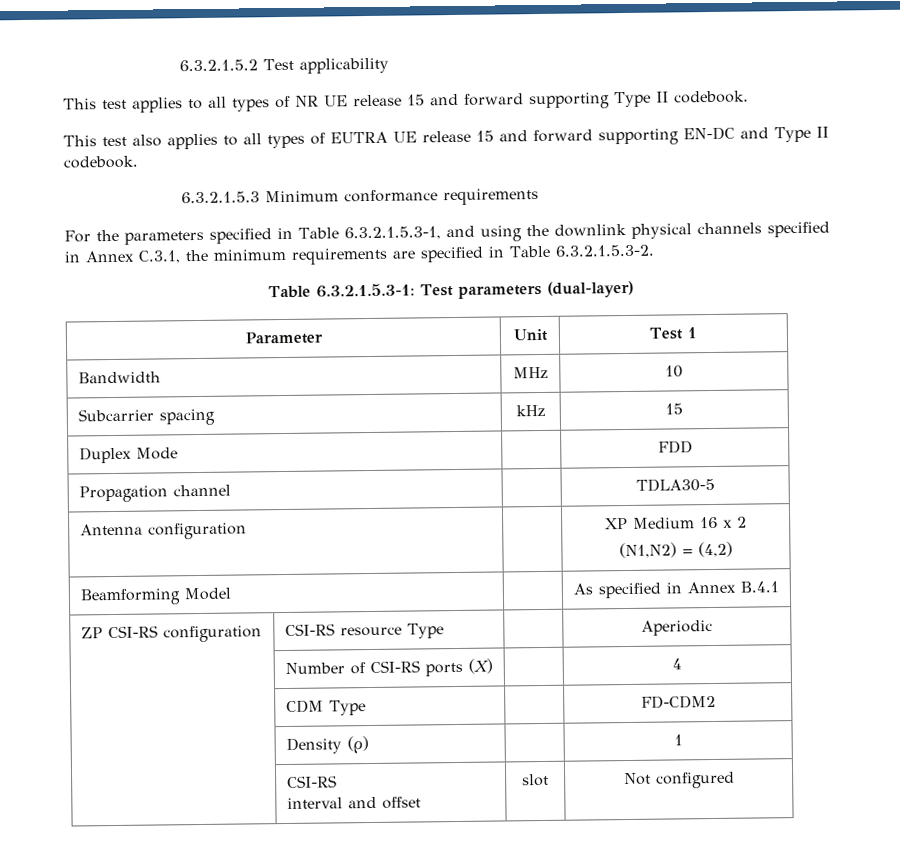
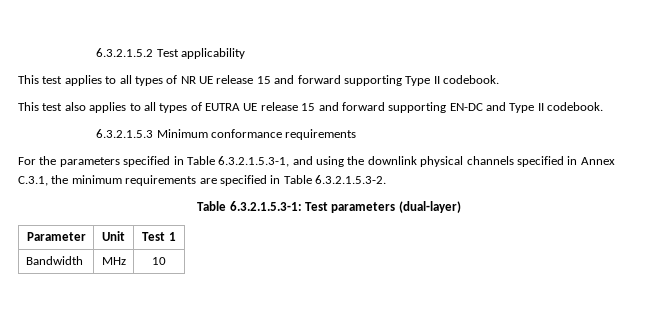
- Subcarrier spacing | kHz | 15
- Duplex Mode | | FDD
- Propagation channel | | TDLA30-5
- Antenna configuration | | XP Medium 16 x 2
- (N1,N2) = (4,2)
- Beamforming Model | | As specified in Annex B.4.1
- ZP CSI-RS configuration | CSI-RS resource Type | | Aperiodic
- | Number of CSI-RS ports (X) | | 4
- | CDM Type | | FD-CDM2
- | Density (ρ) | | 1
- | CSI-RS
- interval and offset | slot | Not configured

